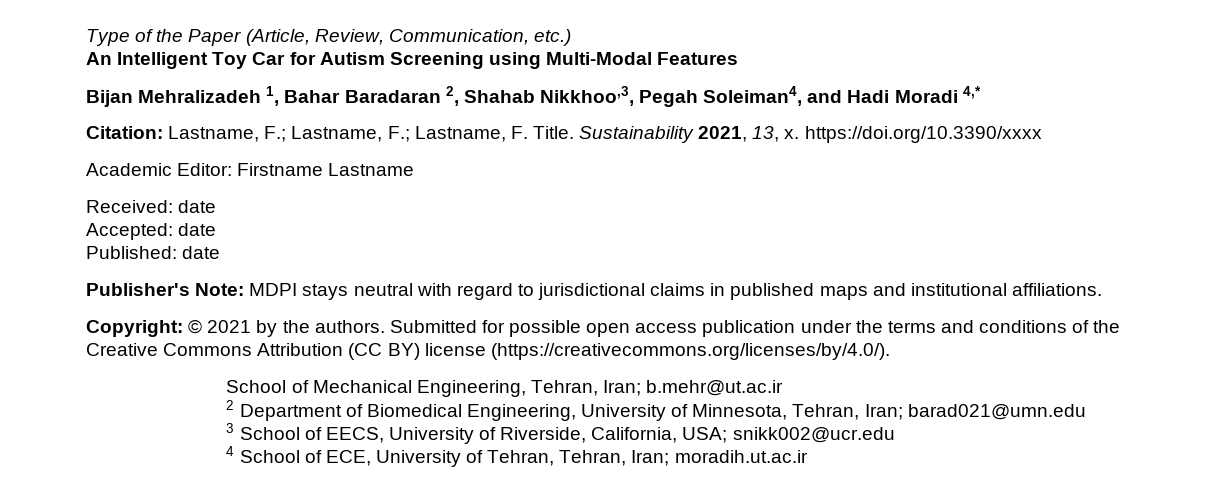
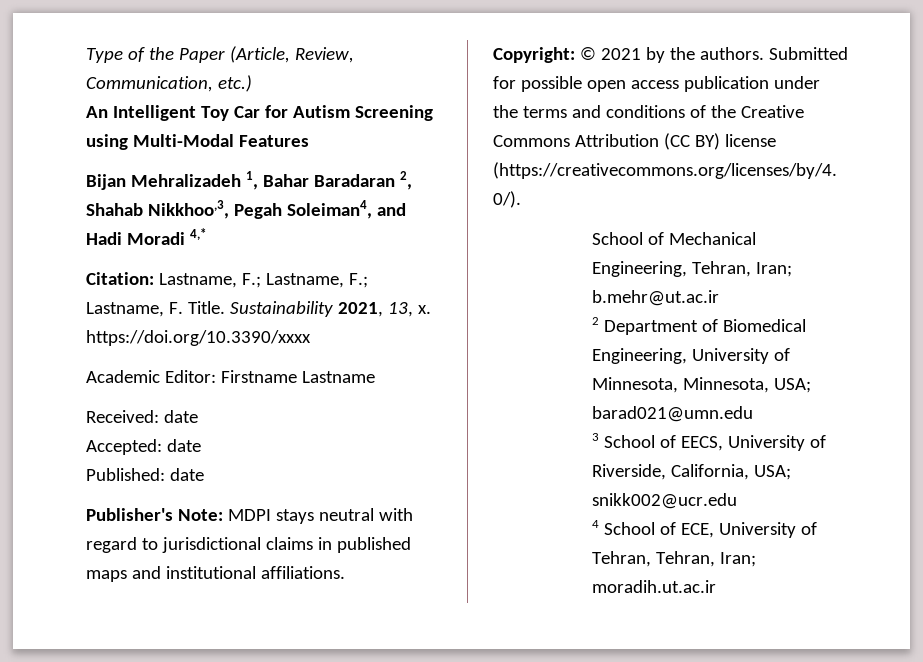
- 2 Department of Biomedical Engineering, University of Minnesota, Tehran, Iran; barad021@umn.edu
+ 2 Department of Biomedical Engineering, University of Minnesota, Minnesota, USA; barad021@umn.edu

